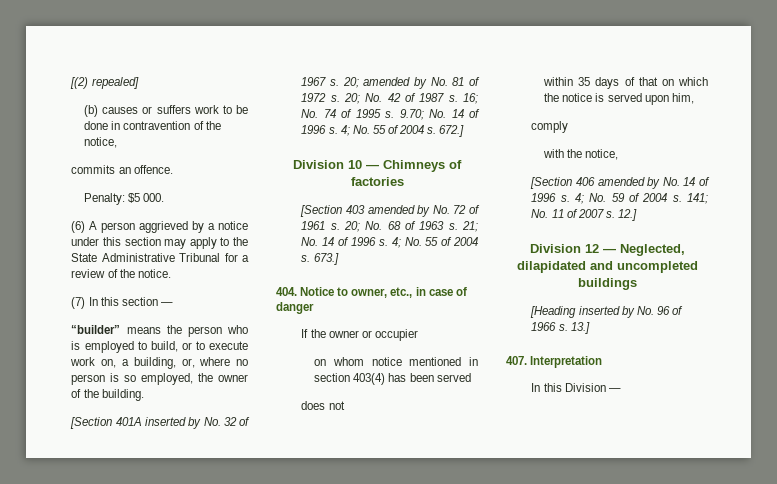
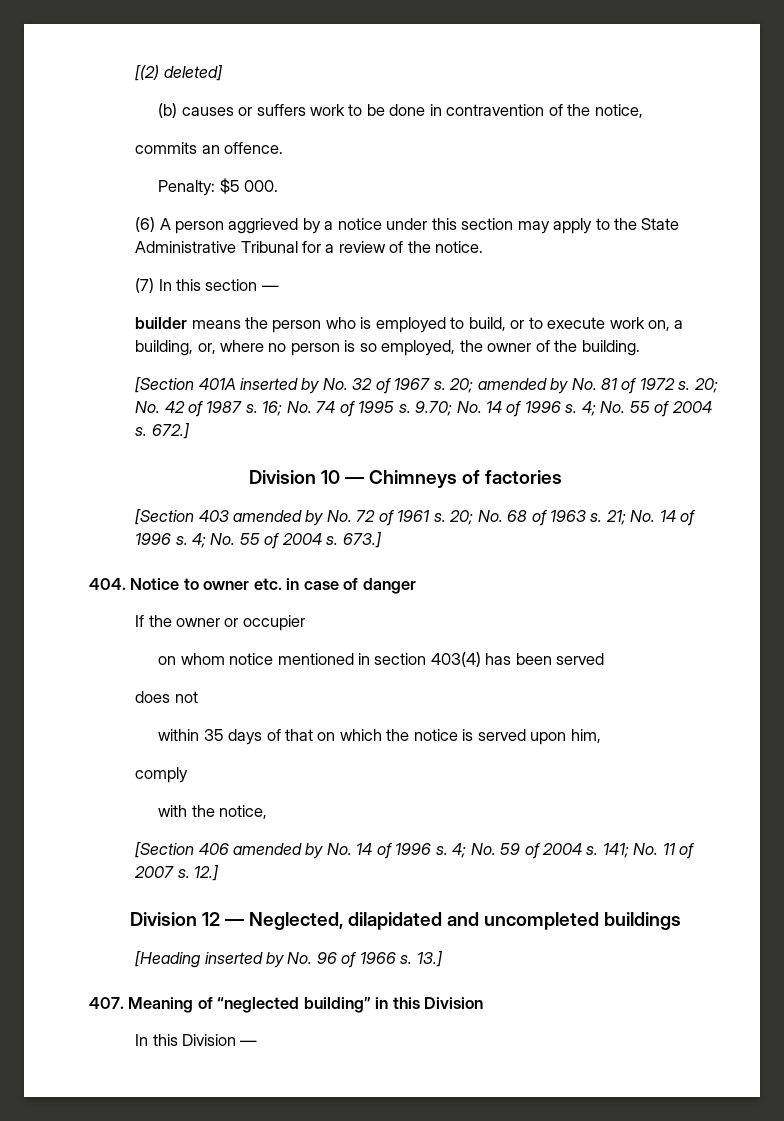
- [(2) repealed]
+ [(2) deleted]
- “builder” means the person who is employed to build, or to execute work on, a building, or, where no person is so employed, the owner of the building.
+ builder means the person who is employed to build, or to execute work on, a building, or, where no person is so employed, the owner of the building.
- 404. Notice to owner, etc., in case of danger
+ 404. Notice to owner etc. in case of danger
- 407. Interpretation
+ 407. Meaning of “neglected building” in this Division

